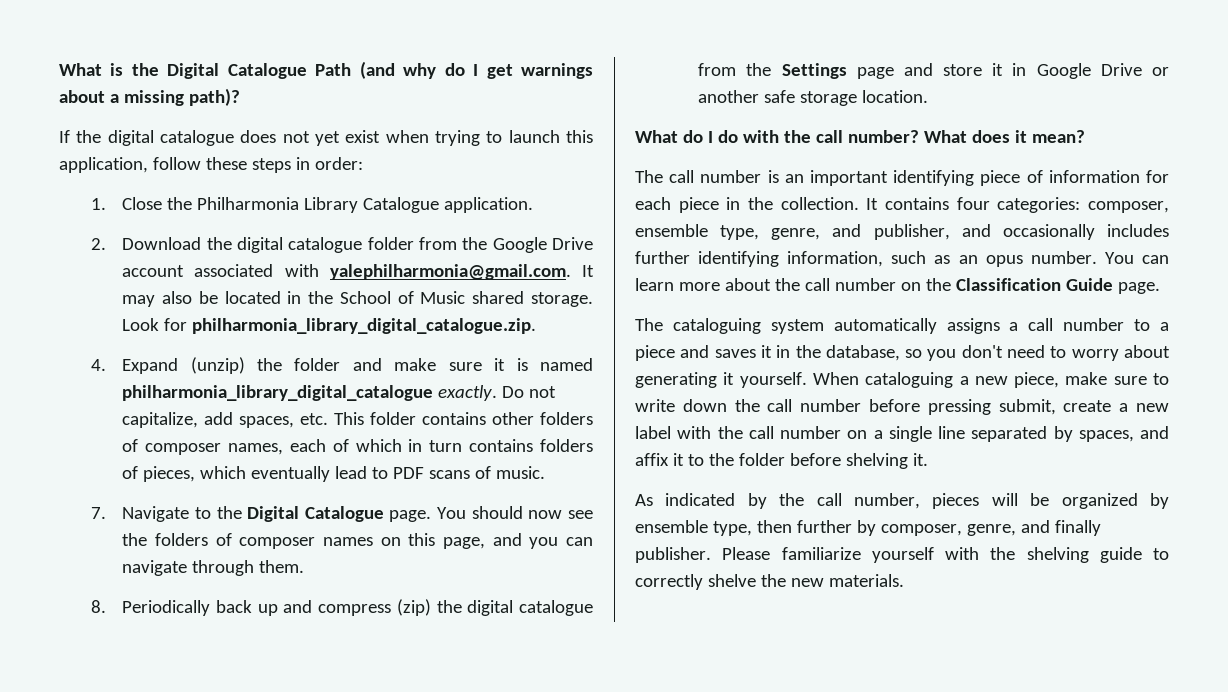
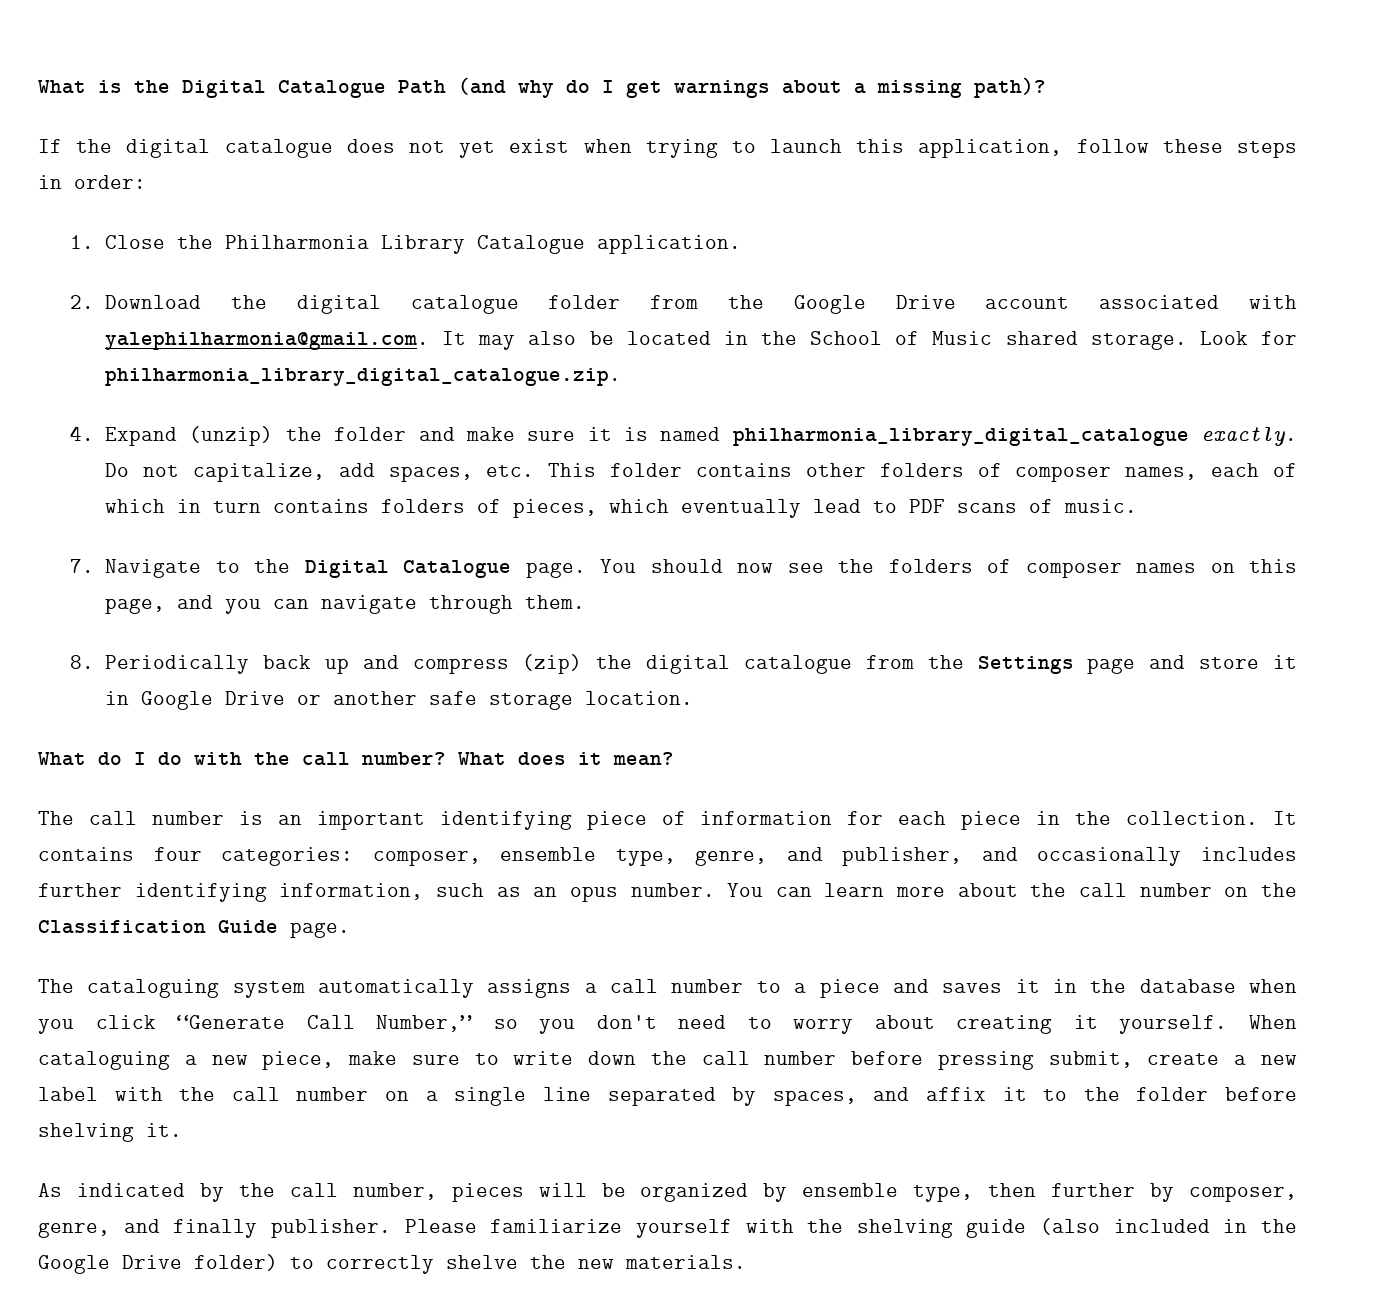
- The cataloguing system automatically assigns a call number to a piece and saves it in the database, so you don't need to worry about generating it yourself.
+ The cataloguing system automatically assigns a call number to a piece and saves it in the database when you click “Generate Call Number,” so you don't need to worry about creating it yourself.
- Please familiarize yourself with the shelving guide to correctly shelve the new materials.
+ Please familiarize yourself with the shelving guide (also included in the Google Drive folder) to correctly shelve the new materials.

